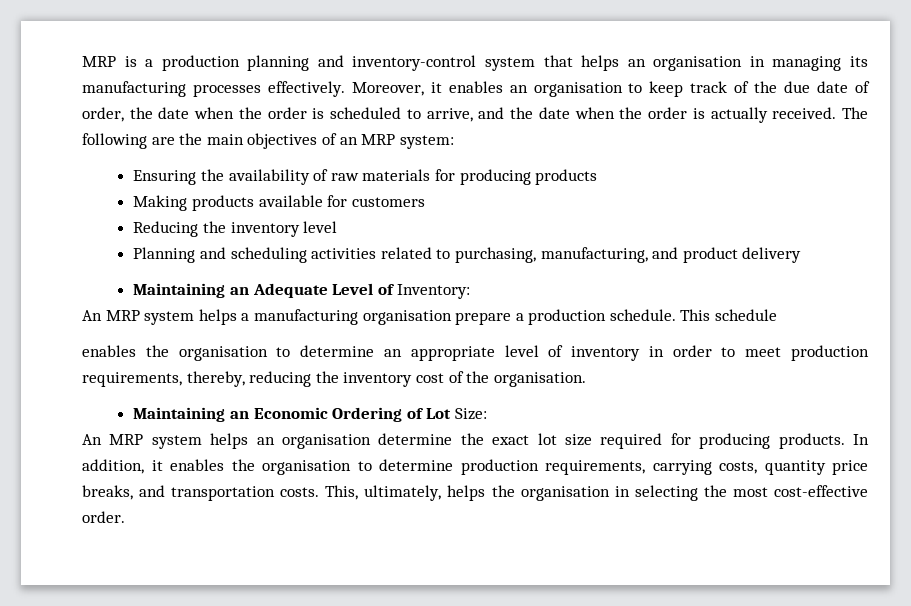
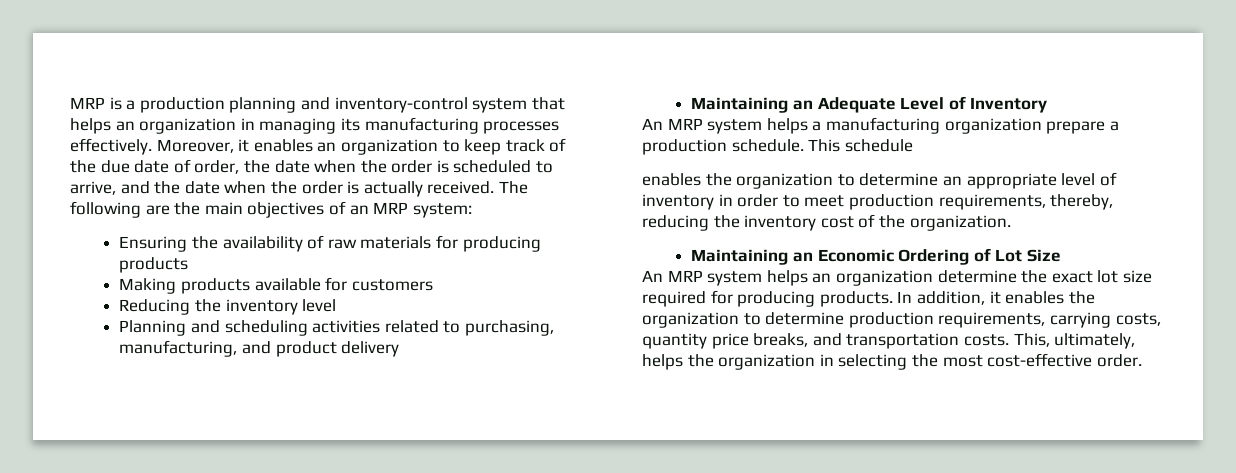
- MRP is a production planning and inventory-control system that helps an organisation in managing its manufacturing processes effectively.
+ MRP is a production planning and inventory-control system that helps an organization in managing its manufacturing processes effectively.
- Moreover, it enables an organisation to keep track of the due date of order, the date when the order is scheduled to arrive, and the date when the order is actually received.
+ Moreover, it enables an organization to keep track of the due date of order, the date when the order is scheduled to arrive, and the date when the order is actually received.
- Maintaining an Adequate Level of Inventory:
+ Maintaining an Adequate Level of Inventory
- An MRP system helps a manufacturing organisation prepare a production schedule.
+ An MRP system helps a manufacturing organization prepare a production schedule.
- enables the organisation to determine an appropriate level of inventory in order to meet production requirements, thereby, reducing the inventory cost of the organisation.
+ enables the organization to determine an appropriate level of inventory in order to meet production requirements, thereby, reducing the inventory cost of the organization.
- Maintaining an Economic Ordering of Lot Size:
+ Maintaining an Economic Ordering of Lot Size
- An MRP system helps an organisation determine the exact lot size required for producing products.
+ An MRP system helps an organization determine the exact lot size required for producing products.
- In addition, it enables the organisation to determine production requirements, carrying costs, quantity price breaks, and transportation costs.
+ In addition, it enables the organization to determine production requirements, carrying costs, quantity price breaks, and transportation costs.
- This, ultimately, helps the organisation in selecting the most cost-effective order.
+ This, ultimately, helps the organization in selecting the most cost-effective order.

